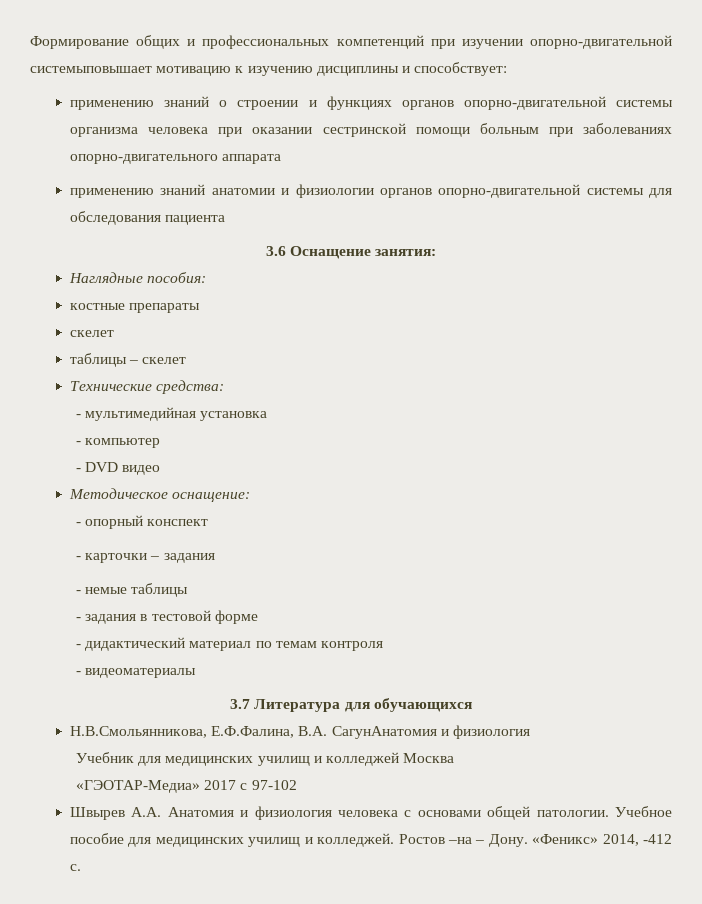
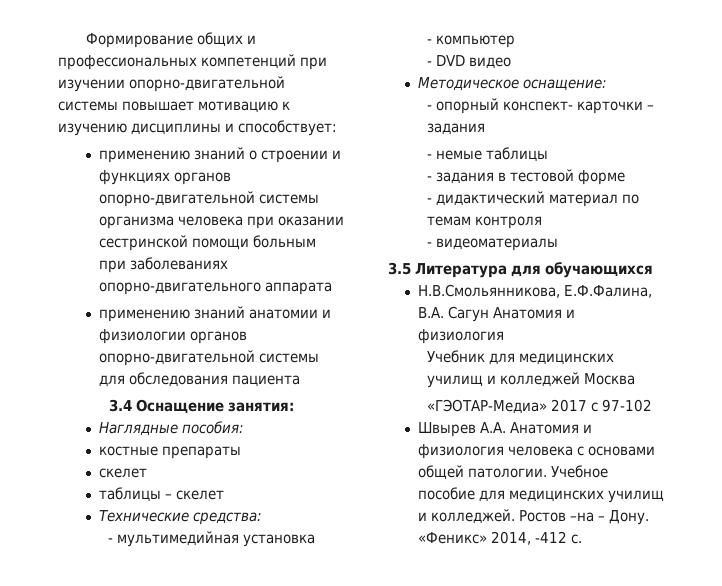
- Формирование общих и профессиональных компетенций при изучении опорно-двигательной системыповышает мотивацию к изучению дисциплины и способствует:
+ Формирование общих и профессиональных компетенций при изучении опорно-двигательной системы повышает мотивацию к изучению дисциплины и способствует:
- 3.6 Оснащение занятия:
+ 3.4 Оснащение занятия:
- - опорный конспект
- - карточки – задания
+ - опорный конспект- карточки – задания
- 3.7 Литература для обучающихся
+ 3.5 Литература для обучающихся
- Н.В.Смольянникова, Е.Ф.Фалина, В.А. СагунАнатомия и физиология
+ Н.В.Смольянникова, Е.Ф.Фалина, В.А. Сагун Анатомия и физиология

